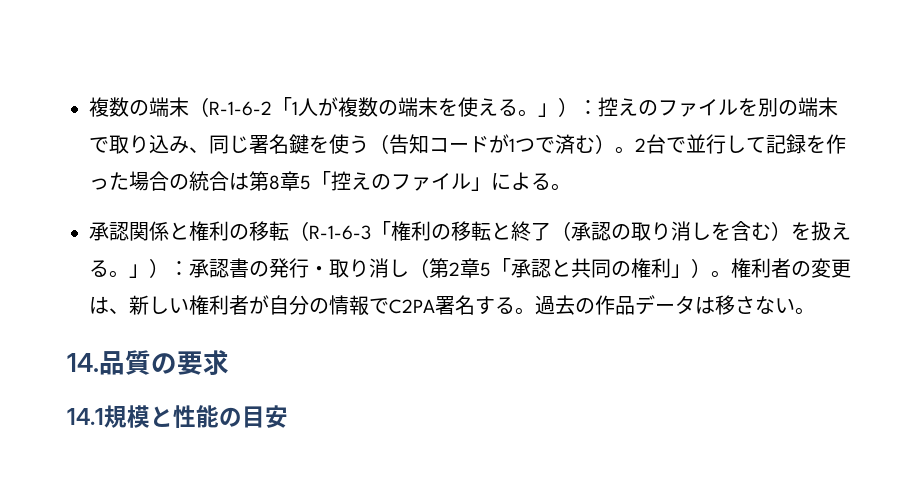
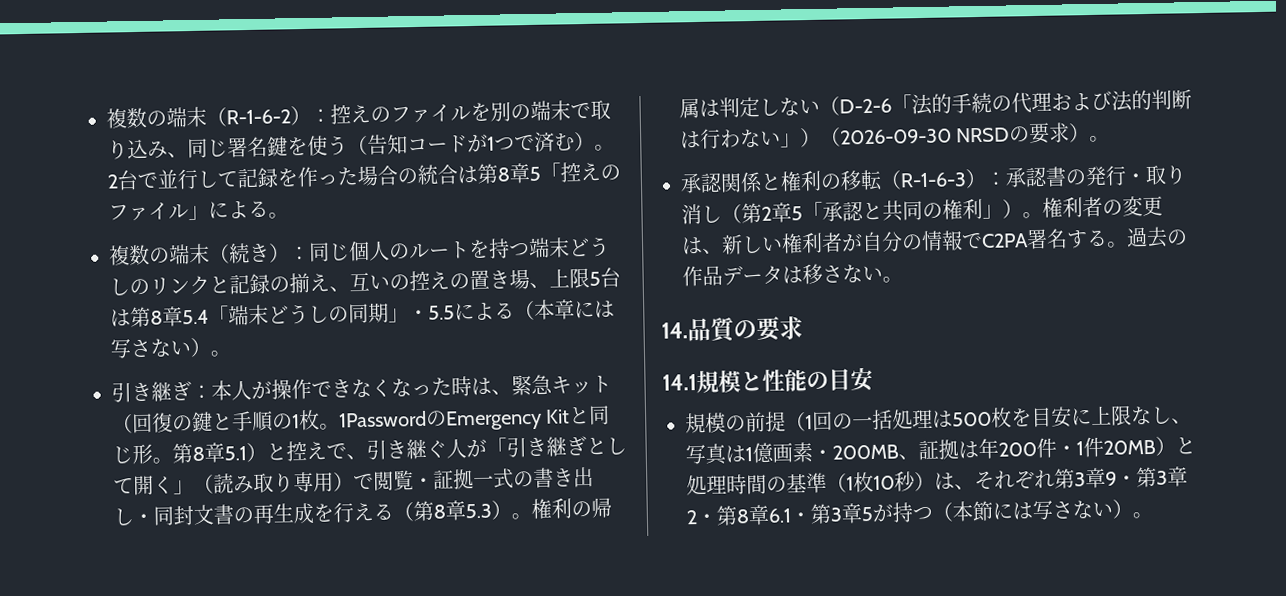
- 複数の端末（R-1-6-2「1人が複数の端末を使える。」）：控えのファイルを別の端末で取り込み、同じ署名鍵を使う（告知コードが1つで済む）。
+ 複数の端末（R-1-6-2）：控えのファイルを別の端末で取り込み、同じ署名鍵を使う（告知コードが1つで済む）。
+ 複数の端末（続き）：同じ個人のルートを持つ端末どうしのリンクと記録の揃え、互いの控えの置き場、上限5台は第8章5.4「端末どうしの同期」・5.5による（本章には写さない）。
+ 引き継ぎ：本人が操作できなくなった時は、緊急キット（回復の鍵と手順の1枚。1PasswordのEmergency Kitと同じ形。第8章5.1）と控えで、引き継ぐ人が「引き継ぎとして開く」（読み取り専用）で閲覧・証拠一式の書き出し・同封文書の再生成を行える（第8章5.3）。権利の帰属は判定しない（D-2-6「法的手続の代理および法的判断は行わない」）（2026-09-30 NRSDの要求）。
- 承認関係と権利の移転（R-1-6-3「権利の移転と終了（承認の取り消しを含む）を扱える。」）：承認書の発行・取り消し（第2章5「承認と共同の権利」）。
+ 承認関係と権利の移転（R-1-6-3）：承認書の発行・取り消し（第2章5「承認と共同の権利」）。
+ 規模の前提（1回の一括処理は500枚を目安に上限なし、写真は1億画素・200MB、証拠は年200件・1件20MB）と処理時間の基準（1枚10秒）は、それぞれ第3章9・第3章2・第8章6.1・第3章5が持つ（本節には写さない）。

